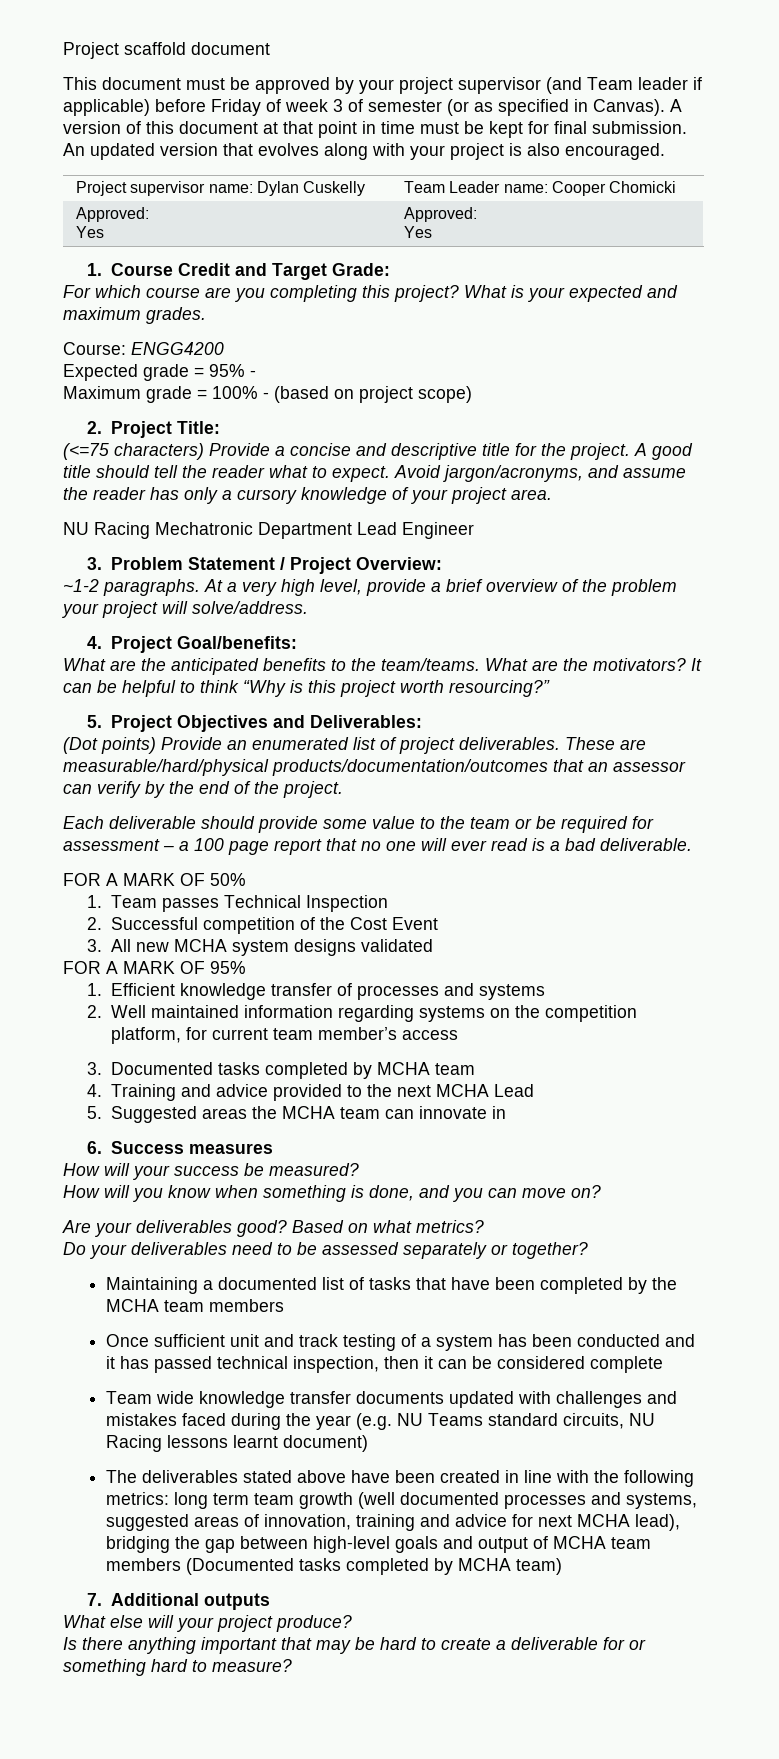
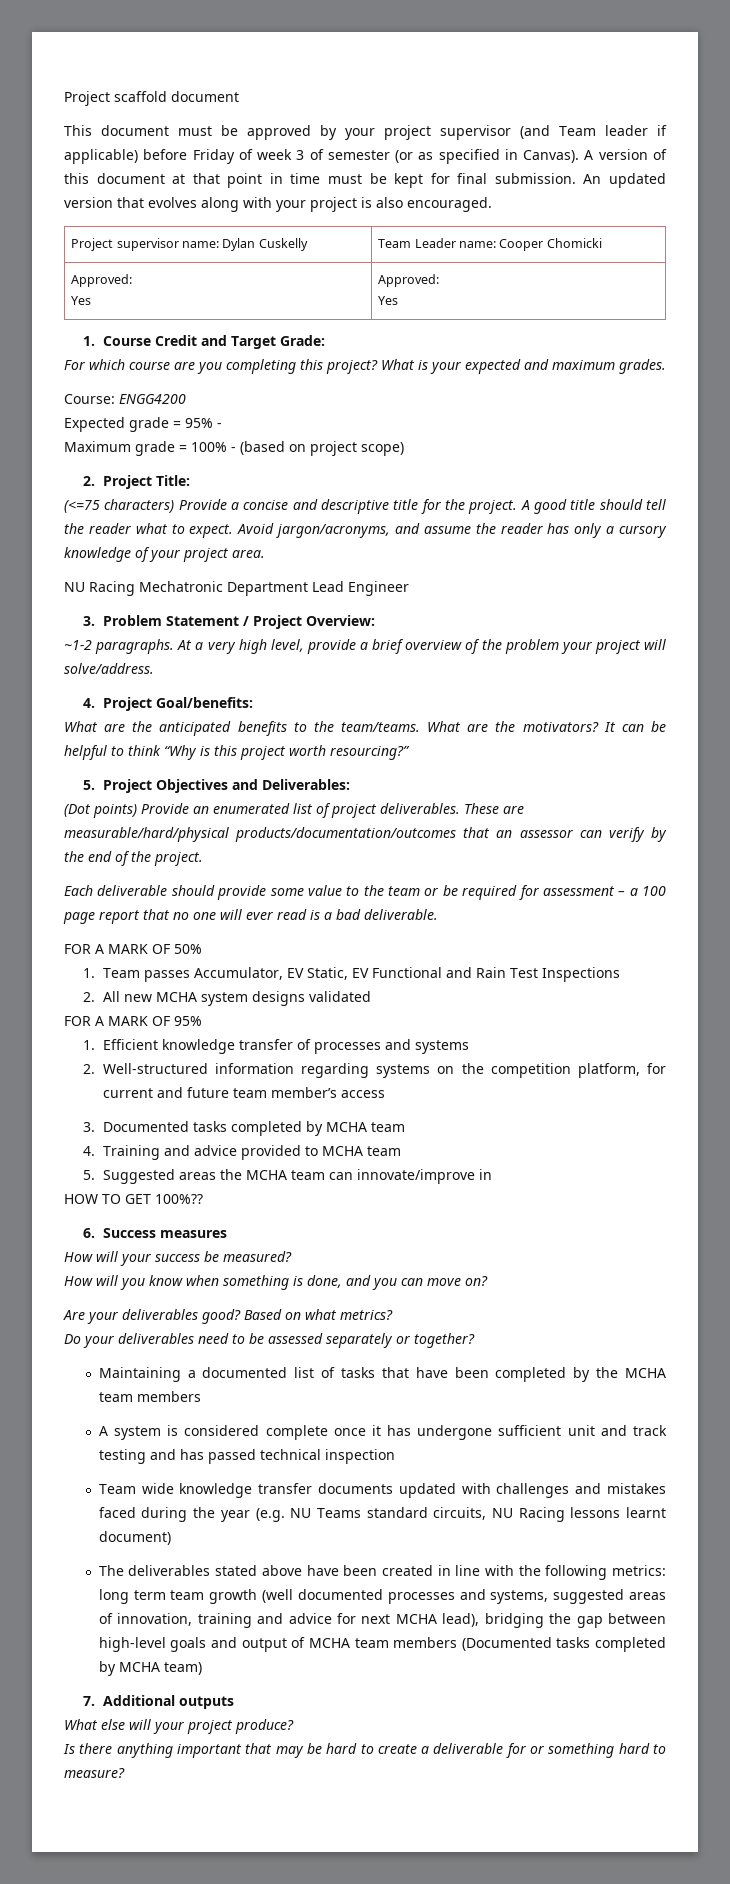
- 1. Team passes Technical Inspection
- 2. Successful competition of the Cost Event
- 3. All new MCHA system designs validated
+ 1. Team passes Accumulator, EV Static, EV Functional and Rain Test Inspections
+ 2. All new MCHA system designs validated
- 2. Well maintained information regarding systems on the competition platform, for current team member’s access
+ 2. Well-structured information regarding systems on the competition platform, for current and future team member’s access
- 4. Training and advice provided to the next MCHA Lead
+ 4. Training and advice provided to MCHA team
- 5. Suggested areas the MCHA team can innovate in
+ 5. Suggested areas the MCHA team can innovate/improve in
+ HOW TO GET 100%??
- Once sufficient unit and track testing of a system has been conducted and it has passed technical inspection, then it can be considered complete
+ A system is considered complete once it has undergone sufficient unit and track testing and has passed technical inspection

